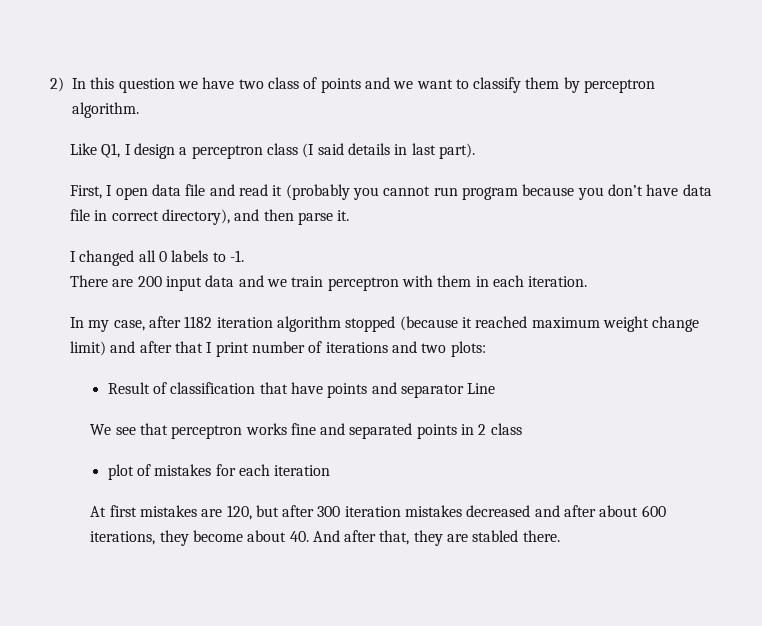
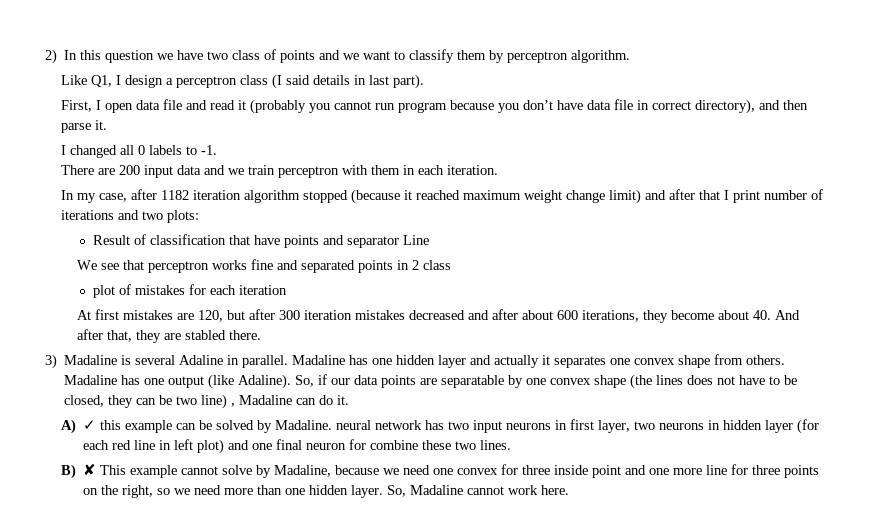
+ 3) Madaline is several Adaline in parallel. Madaline has one hidden layer and actually it separates one convex shape from others. Madaline has one output (like Adaline). So, if our data points are separatable by one convex shape (the lines does not have to be closed, they can be two line) , Madaline can do it.
+ A) ✓ this example can be solved by Madaline. neural network has two input neurons in first layer, two neurons in hidden layer (for each red line in left plot) and one final neuron for combine these two lines.
+ B) ✘ This example cannot solve by Madaline, because we need one convex for three inside point and one more line for three points on the right, so we need more than one hidden layer. So, Madaline cannot work here.

